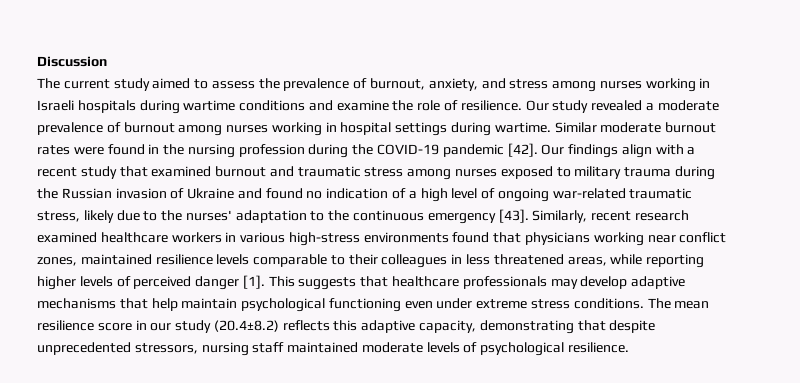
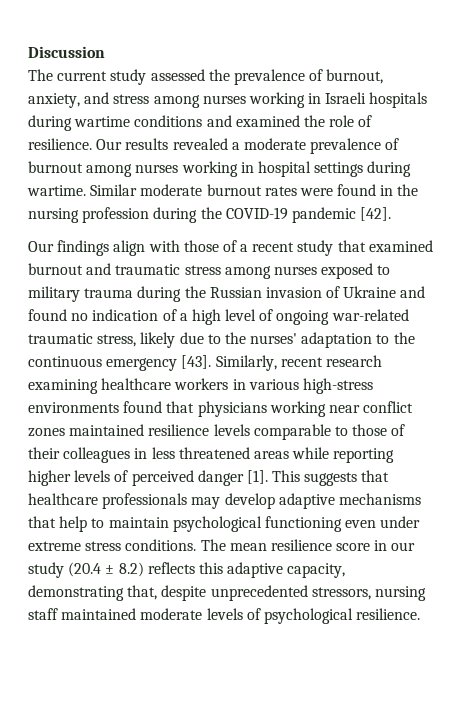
- The current study aimed to assess the prevalence of burnout, anxiety, and stress among nurses working in Israeli hospitals during wartime conditions and examine the role of resilience.
+ The current study assessed the prevalence of burnout, anxiety, and stress among nurses working in Israeli hospitals during wartime conditions and examined the role of resilience.
- Our study revealed a moderate prevalence of burnout among nurses working in hospital settings during wartime.
+ Our results revealed a moderate prevalence of burnout among nurses working in hospital settings during wartime.
- Similar moderate burnout rates were found in the nursing profession during the COVID-19 pandemic [42]. Our findings align with a recent study that examined burnout and traumatic stress among nurses exposed to military trauma during the Russian invasion of Ukraine and found no indication of a high level of ongoing war-related traumatic stress, likely due to the nurses' adaptation to the continuous emergency [43].
+ Similar moderate burnout rates were found in the nursing profession during the COVID-19 pandemic [42].
+ Our findings align with those of a recent study that examined burnout and traumatic stress among nurses exposed to military trauma during the Russian invasion of Ukraine and found no indication of a high level of ongoing war-related traumatic stress, likely due to the nurses' adaptation to the continuous emergency [43].
- Similarly, recent research examined healthcare workers in various high-stress environments found that physicians working near conflict zones, maintained resilience levels comparable to their colleagues in less threatened areas, while reporting higher levels of perceived danger [1].
+ Similarly, recent research examining healthcare workers in various high-stress environments found that physicians working near conflict zones maintained resilience levels comparable to those of their colleagues in less threatened areas while reporting higher levels of perceived danger [1].
- This suggests that healthcare professionals may develop adaptive mechanisms that help maintain psychological functioning even under extreme stress conditions.
+ This suggests that healthcare professionals may develop adaptive mechanisms that help to maintain psychological functioning even under extreme stress conditions.
- The mean resilience score in our study (20.4±8.2) reflects this adaptive capacity, demonstrating that despite unprecedented stressors, nursing staff maintained moderate levels of psychological resilience.
+ The mean resilience score in our study (20.4 ± 8.2) reflects this adaptive capacity, demonstrating that, despite unprecedented stressors, nursing staff maintained moderate levels of psychological resilience.

